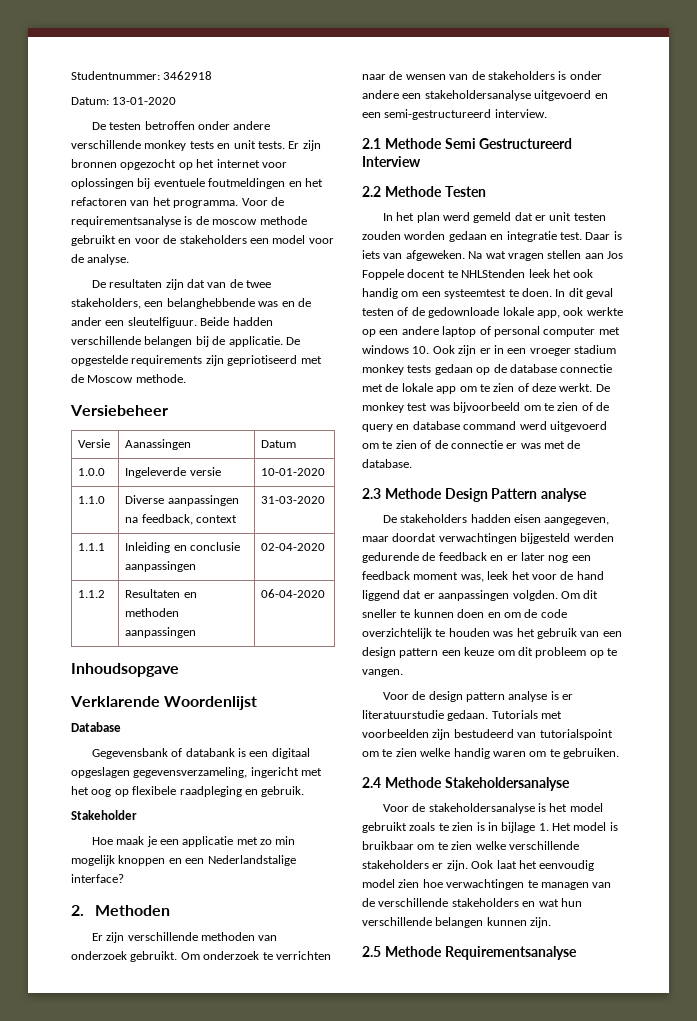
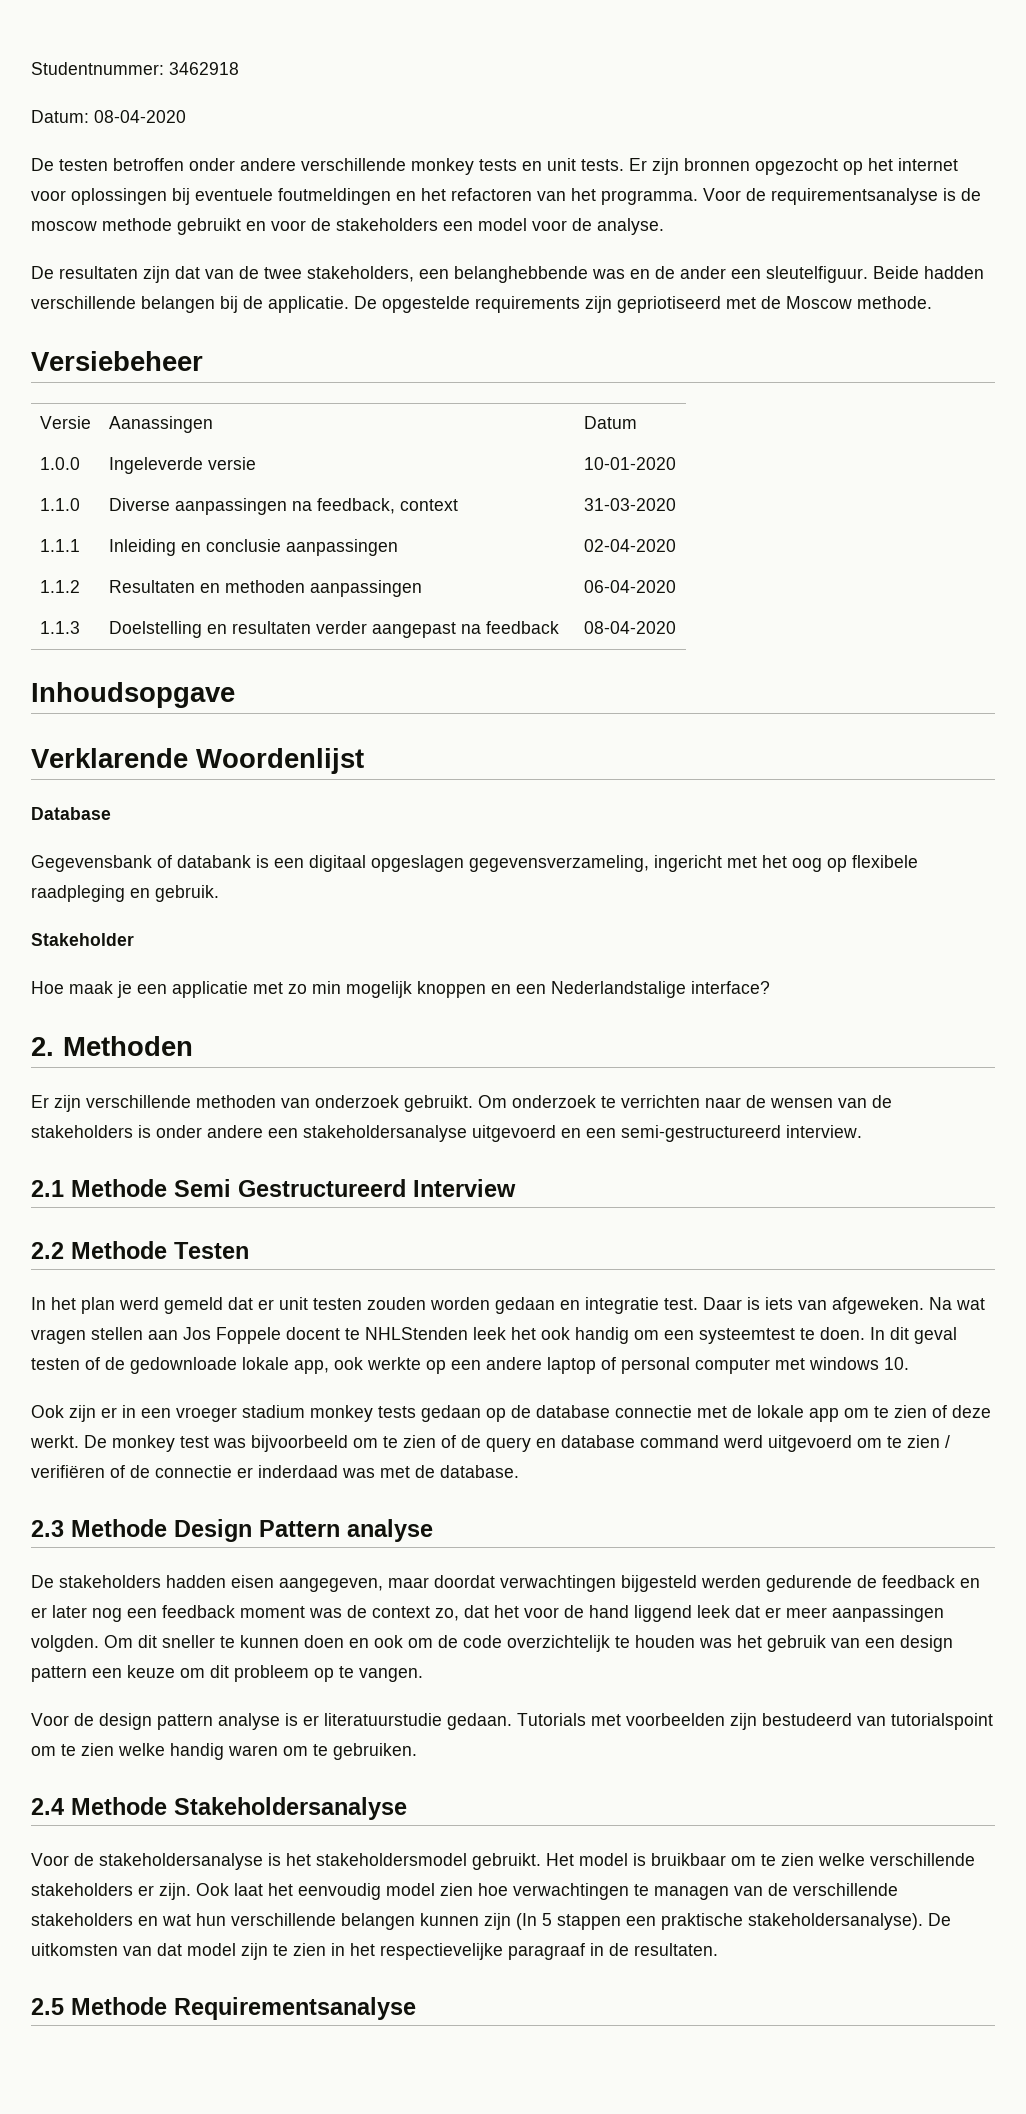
- Datum: 13-01-2020
+ Datum: 08-04-2020
+ 1.1.3 | Doelstelling en resultaten verder aangepast na feedback | 08-04-2020
- In dit geval testen of de gedownloade lokale app, ook werkte op een andere laptop of personal computer met windows 10. Ook zijn er in een vroeger stadium monkey tests gedaan op de database connectie met de lokale app om te zien of deze werkt.
+ In dit geval testen of de gedownloade lokale app, ook werkte op een andere laptop of personal computer met windows 10.
+ Ook zijn er in een vroeger stadium monkey tests gedaan op de database connectie met de lokale app om te zien of deze werkt.
- De monkey test was bijvoorbeeld om te zien of de query en database command werd uitgevoerd om te zien of de connectie er was met de database.
+ De monkey test was bijvoorbeeld om te zien of de query en database command werd uitgevoerd om te zien / verifiëren of de connectie er inderdaad was met de database.
- De stakeholders hadden eisen aangegeven, maar doordat verwachtingen bijgesteld werden gedurende de feedback en er later nog een feedback moment was, leek het voor de hand liggend dat er aanpassingen volgden.
+ De stakeholders hadden eisen aangegeven, maar doordat verwachtingen bijgesteld werden gedurende de feedback en er later nog een feedback moment was de context zo, dat het voor de hand liggend leek dat er meer aanpassingen volgden.
- Om dit sneller te kunnen doen en om de code overzichtelijk te houden was het gebruik van een design pattern een keuze om dit probleem op te vangen.
+ Om dit sneller te kunnen doen en ook om de code overzichtelijk te houden was het gebruik van een design pattern een keuze om dit probleem op te vangen.
- Voor de stakeholdersanalyse is het model gebruikt zoals te zien is in bijlage 1. Het model is bruikbaar om te zien welke verschillende stakeholders er zijn.
+ Voor de stakeholdersanalyse is het stakeholdersmodel gebruikt. Het model is bruikbaar om te zien welke verschillende stakeholders er zijn.
- Ook laat het eenvoudig model zien hoe verwachtingen te managen van de verschillende stakeholders en wat hun verschillende belangen kunnen zijn.
+ Ook laat het eenvoudig model zien hoe verwachtingen te managen van de verschillende stakeholders en wat hun verschillende belangen kunnen zijn (In 5 stappen een praktische stakeholdersanalyse). De uitkomsten van dat model zijn te zien in het respectievelijke paragraaf in de resultaten.

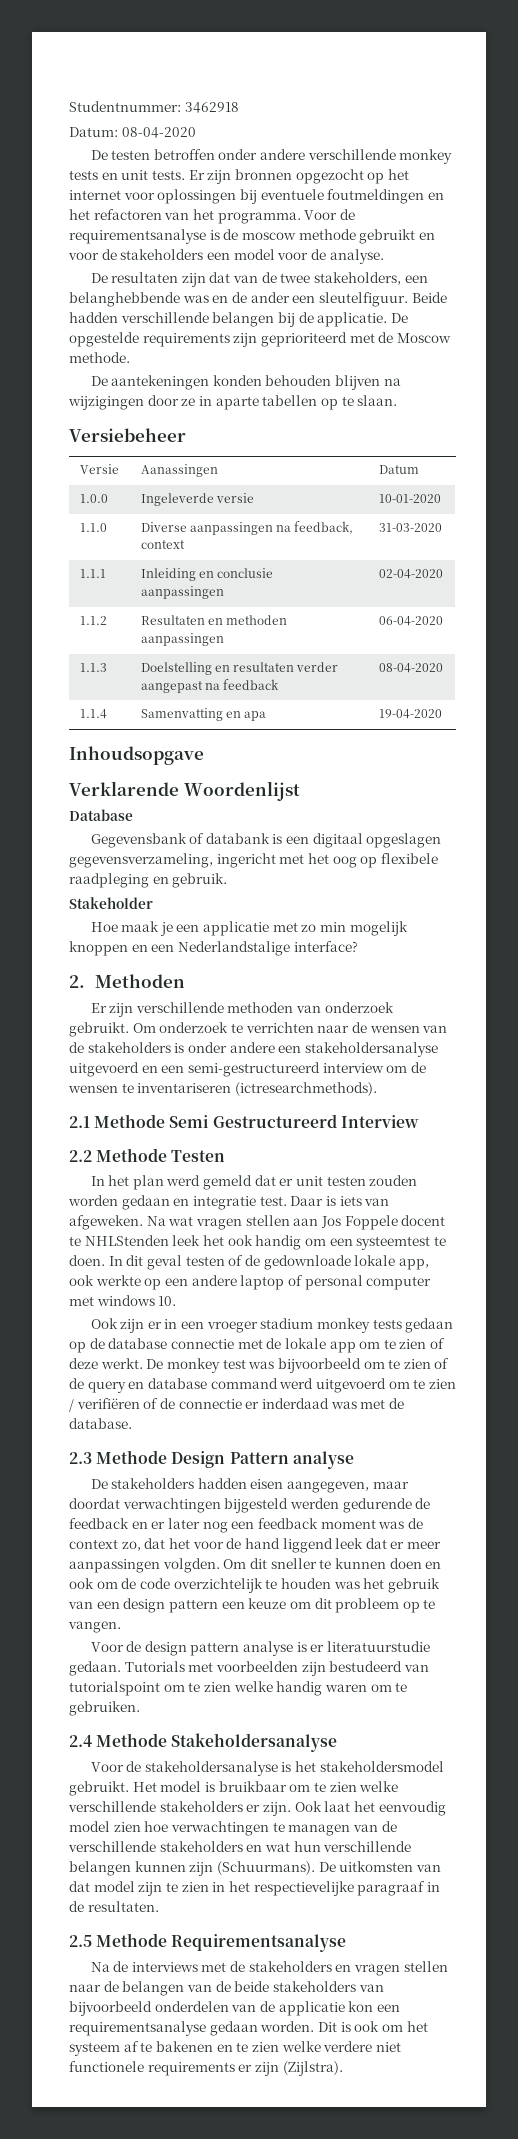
- De opgestelde requirements zijn gepriotiseerd met de Moscow methode.
+ De opgestelde requirements zijn geprioriteerd met de Moscow methode.
+ De aantekeningen konden behouden blijven na wijzigingen door ze in aparte tabellen op te slaan.
+ 1.1.4 | Samenvatting en apa | 19-04-2020
- Om onderzoek te verrichten naar de wensen van de stakeholders is onder andere een stakeholdersanalyse uitgevoerd en een semi-gestructureerd interview.
+ Om onderzoek te verrichten naar de wensen van de stakeholders is onder andere een stakeholdersanalyse uitgevoerd en een semi-gestructureerd interview om de wensen te inventariseren (ictresearchmethods).
- Ook laat het eenvoudig model zien hoe verwachtingen te managen van de verschillende stakeholders en wat hun verschillende belangen kunnen zijn (In 5 stappen een praktische stakeholdersanalyse).
+ Ook laat het eenvoudig model zien hoe verwachtingen te managen van de verschillende stakeholders en wat hun verschillende belangen kunnen zijn (Schuurmans).
+ Na de interviews met de stakeholders en vragen stellen naar de belangen van de beide stakeholders van bijvoorbeeld onderdelen van de applicatie kon een requirementsanalyse gedaan worden. Dit is ook om het systeem af te bakenen en te zien welke verdere niet functionele requirements er zijn (Zijlstra).

